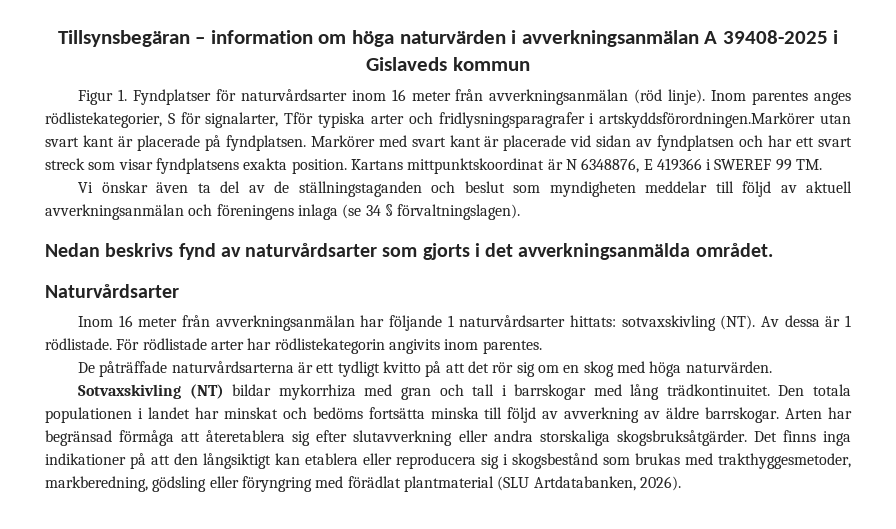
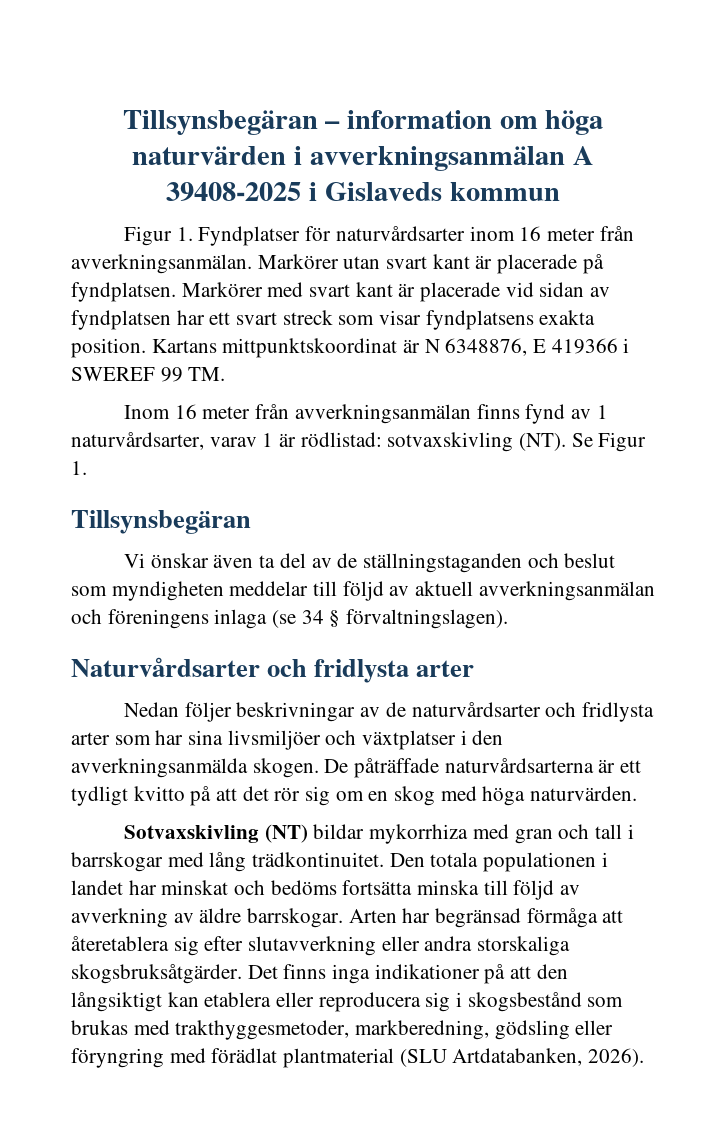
- Figur 1. Fyndplatser för naturvårdsarter inom 16 meter från avverkningsanmälan (röd linje). Inom parentes anges rödlistekategorier, S för signalarter, Tför typiska arter och fridlysningsparagrafer i artskyddsförordningen.Markörer utan svart kant är placerade på fyndplatsen.
+ Figur 1. Fyndplatser för naturvårdsarter inom 16 meter från avverkningsanmälan. Markörer utan svart kant är placerade på fyndplatsen.
- Markörer med svart kant är placerade vid sidan av fyndplatsen och har ett svart streck som visar fyndplatsens exakta position.
+ Markörer med svart kant är placerade vid sidan av fyndplatsen har ett svart streck som visar fyndplatsens exakta position.
+ Inom 16 meter från avverkningsanmälan finns fynd av 1 naturvårdsarter, varav 1 är rödlistad: sotvaxskivling (NT). Se Figur 1.
+ Tillsynsbegäran
- Nedan beskrivs fynd av naturvårdsarter som gjorts i det avverkningsanmälda området.
- Naturvårdsarter
- Inom 16 meter från avverkningsanmälan har följande 1 naturvårdsarter hittats: sotvaxskivling (NT). Av dessa är 1 rödlistade. För rödlistade arter har rödlistekategorin angivits inom parentes.
- De påträffade naturvårdsarterna är ett tydligt kvitto på att det rör sig om en skog med höga naturvärden.
+ Naturvårdsarter och fridlysta arter
+ Nedan följer beskrivningar av de naturvårdsarter och fridlysta arter som har sina livsmiljöer och växtplatser i den avverkningsanmälda skogen. De påträffade naturvårdsarterna är ett tydligt kvitto på att det rör sig om en skog med höga naturvärden.

